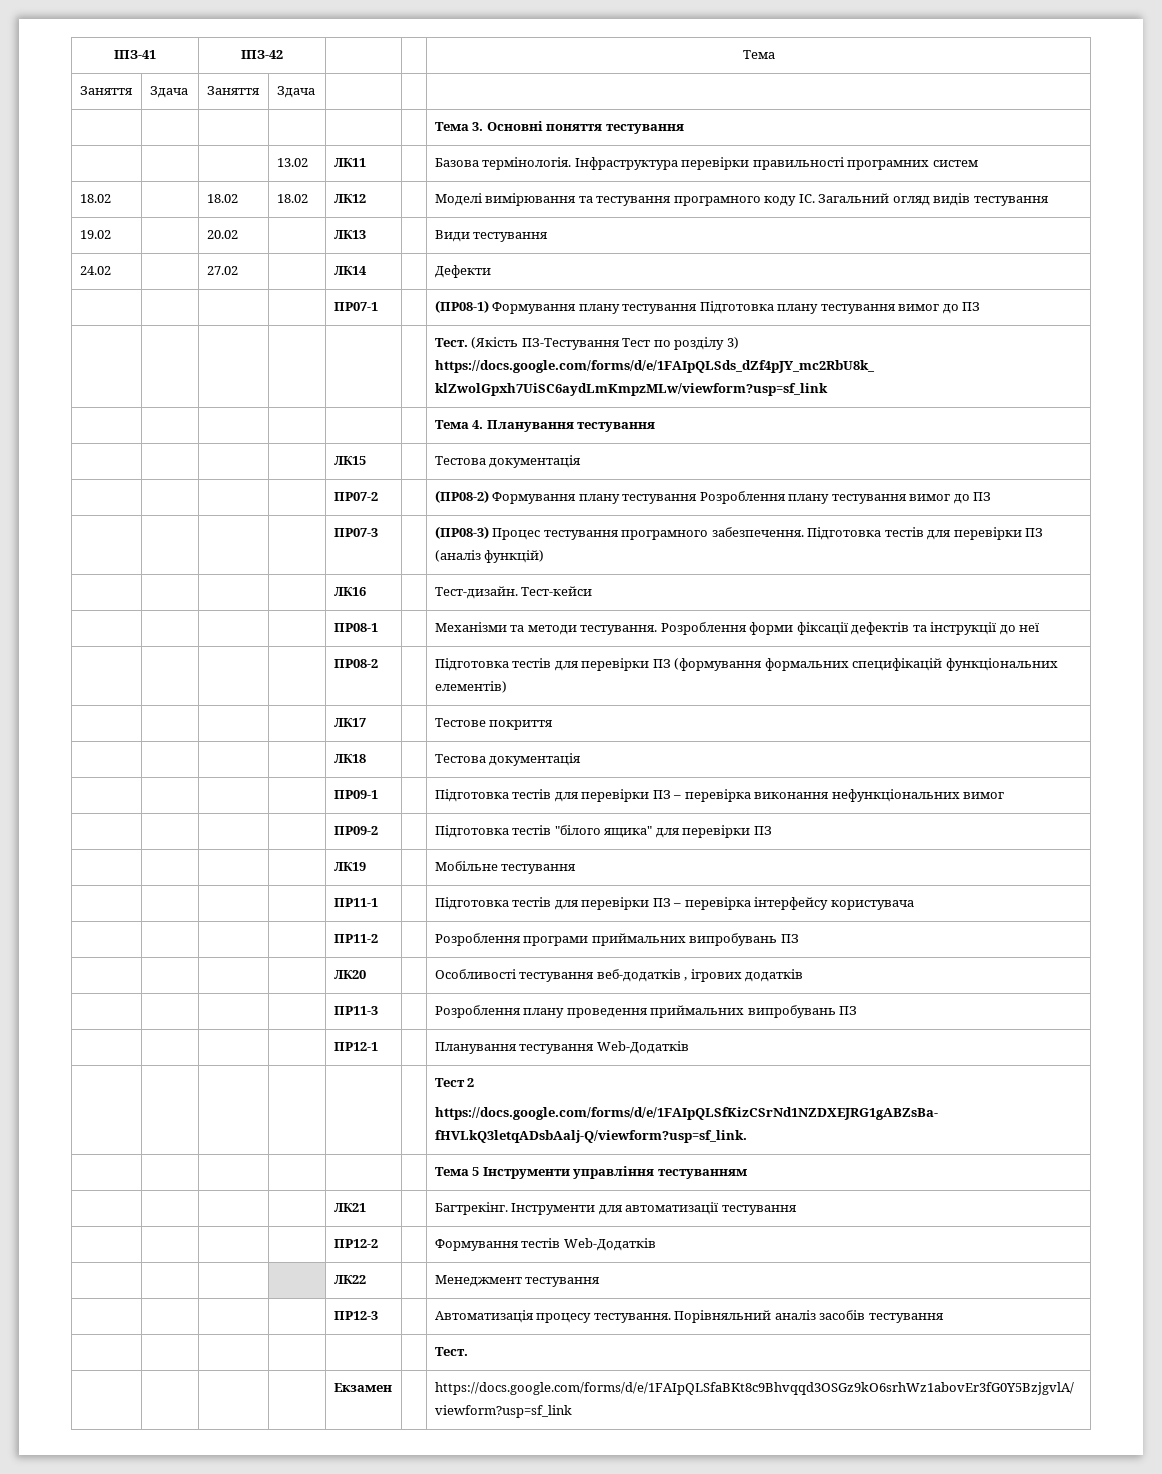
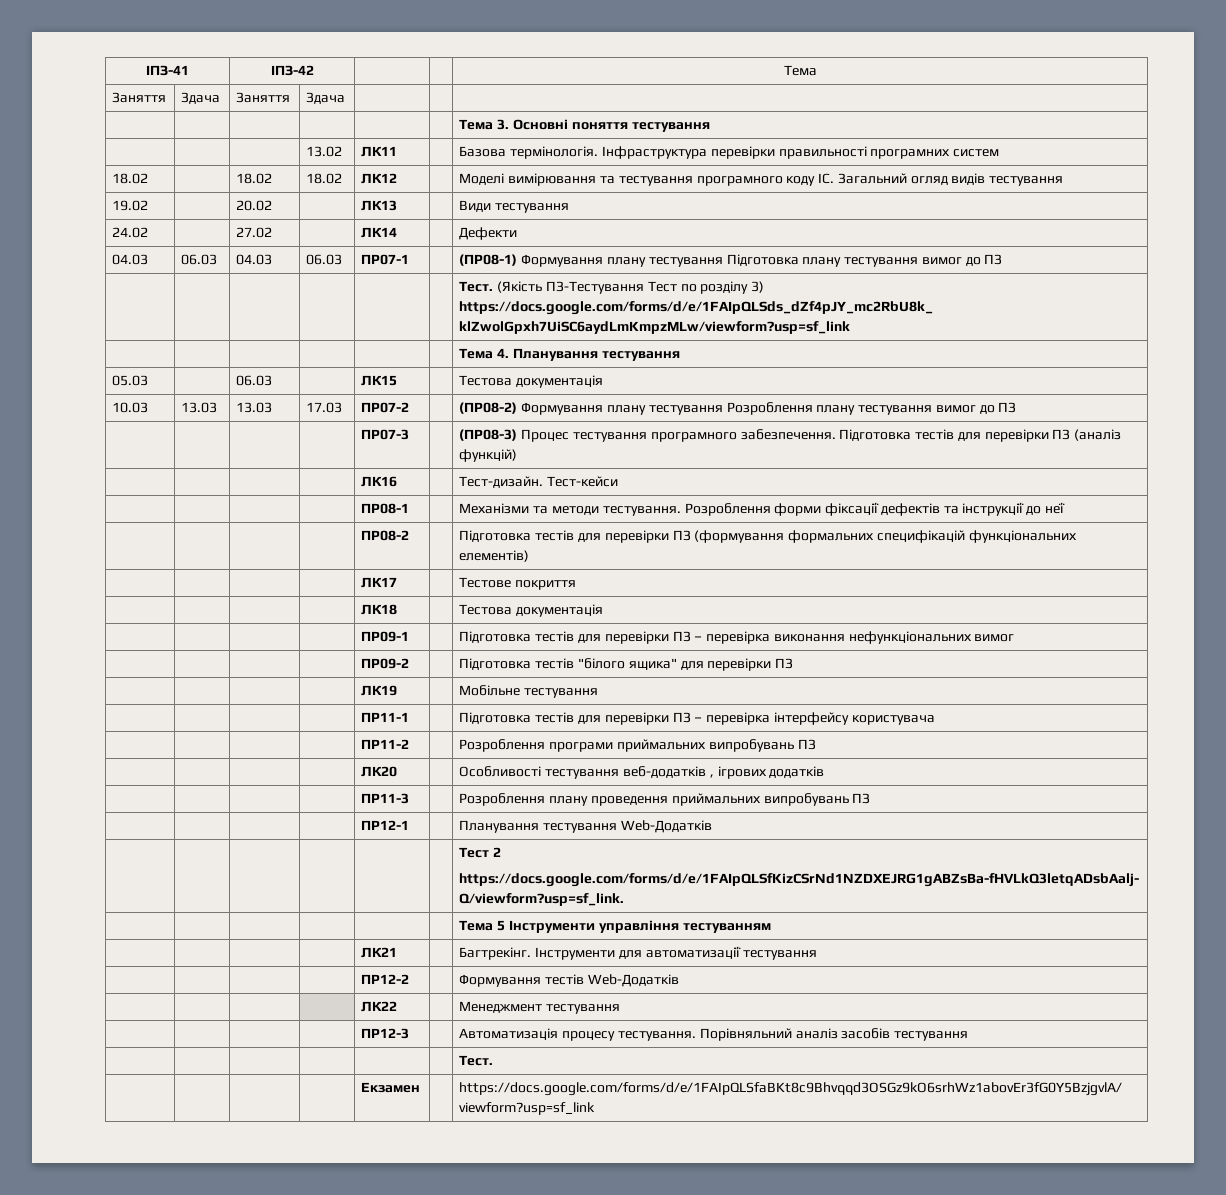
- | | | | ПР07-1 | | (ПР08-1) Формування плану тестування Підготовка плану тестування вимог до ПЗ
+ 04.03 | 06.03 | 04.03 | 06.03 | ПР07-1 | | (ПР08-1) Формування плану тестування Підготовка плану тестування вимог до ПЗ
- | | | | ЛК15 | | Тестова документація
+ 05.03 | | 06.03 | | ЛК15 | | Тестова документація
- | | | | ПР07-2 | | (ПР08-2) Формування плану тестування Розроблення плану тестування вимог до ПЗ
+ 10.03 | 13.03 | 13.03 | 17.03 | ПР07-2 | | (ПР08-2) Формування плану тестування Розроблення плану тестування вимог до ПЗ

